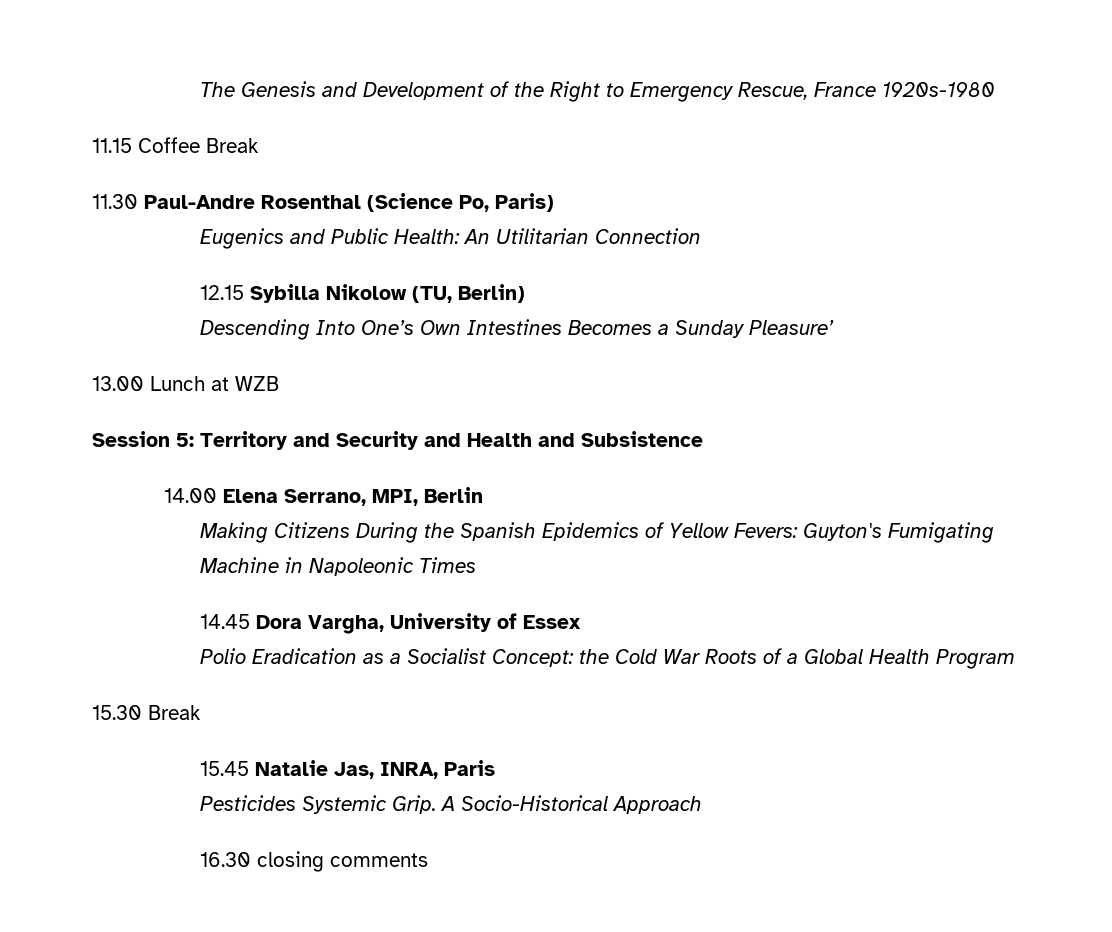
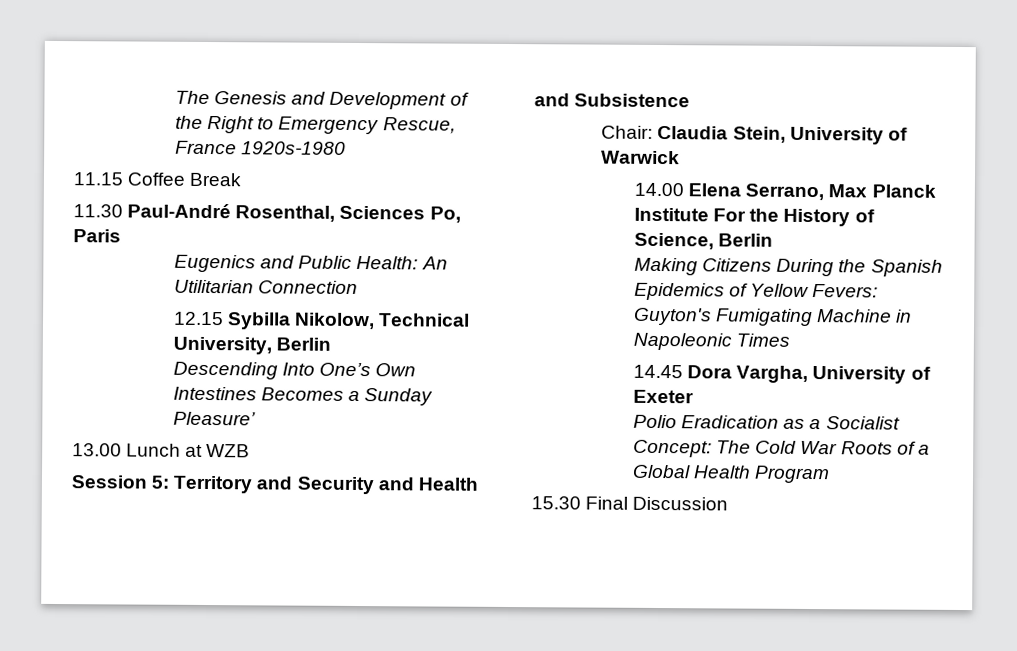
- 11.30 Paul-Andre Rosenthal (Science Po, Paris)
+ 11.30 Paul-André Rosenthal, Sciences Po, Paris
- 12.15 Sybilla Nikolow (TU, Berlin)
+ 12.15 Sybilla Nikolow, Technical University, Berlin
- 14.00 Elena Serrano, MPI, Berlin
+ Chair: Claudia Stein, University of Warwick
+ 14.00 Elena Serrano, Max Planck Institute For the History of Science, Berlin
- 14.45 Dora Vargha, University of Essex
+ 14.45 Dora Vargha, University of Exeter
- Polio Eradication as a Socialist Concept: the Cold War Roots of a Global Health Program
+ Polio Eradication as a Socialist Concept: The Cold War Roots of a Global Health Program
- 15.30 Break
- 15.45 Natalie Jas, INRA, Paris
- Pesticides Systemic Grip. A Socio-Historical Approach
- 16.30 closing comments
+ 15.30 Final Discussion

